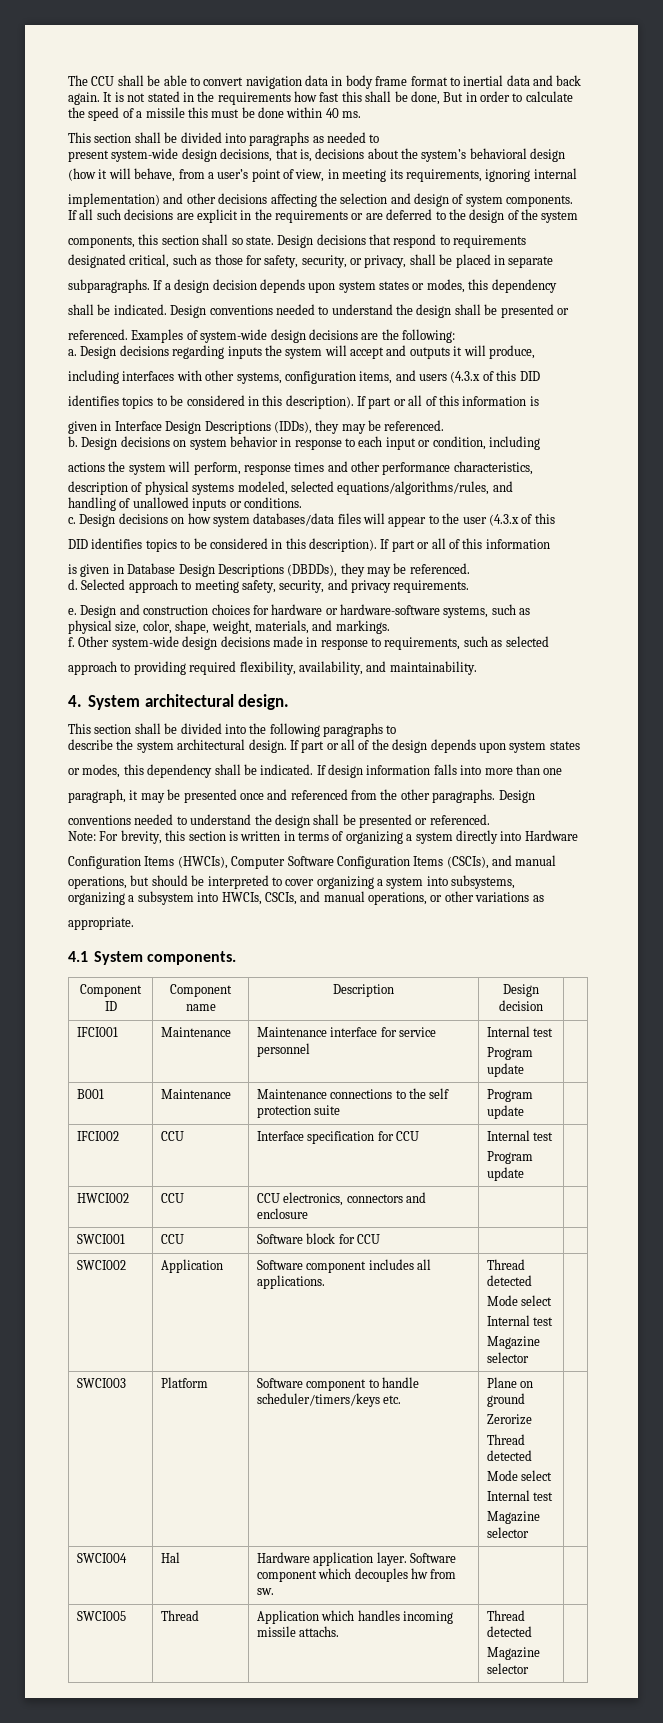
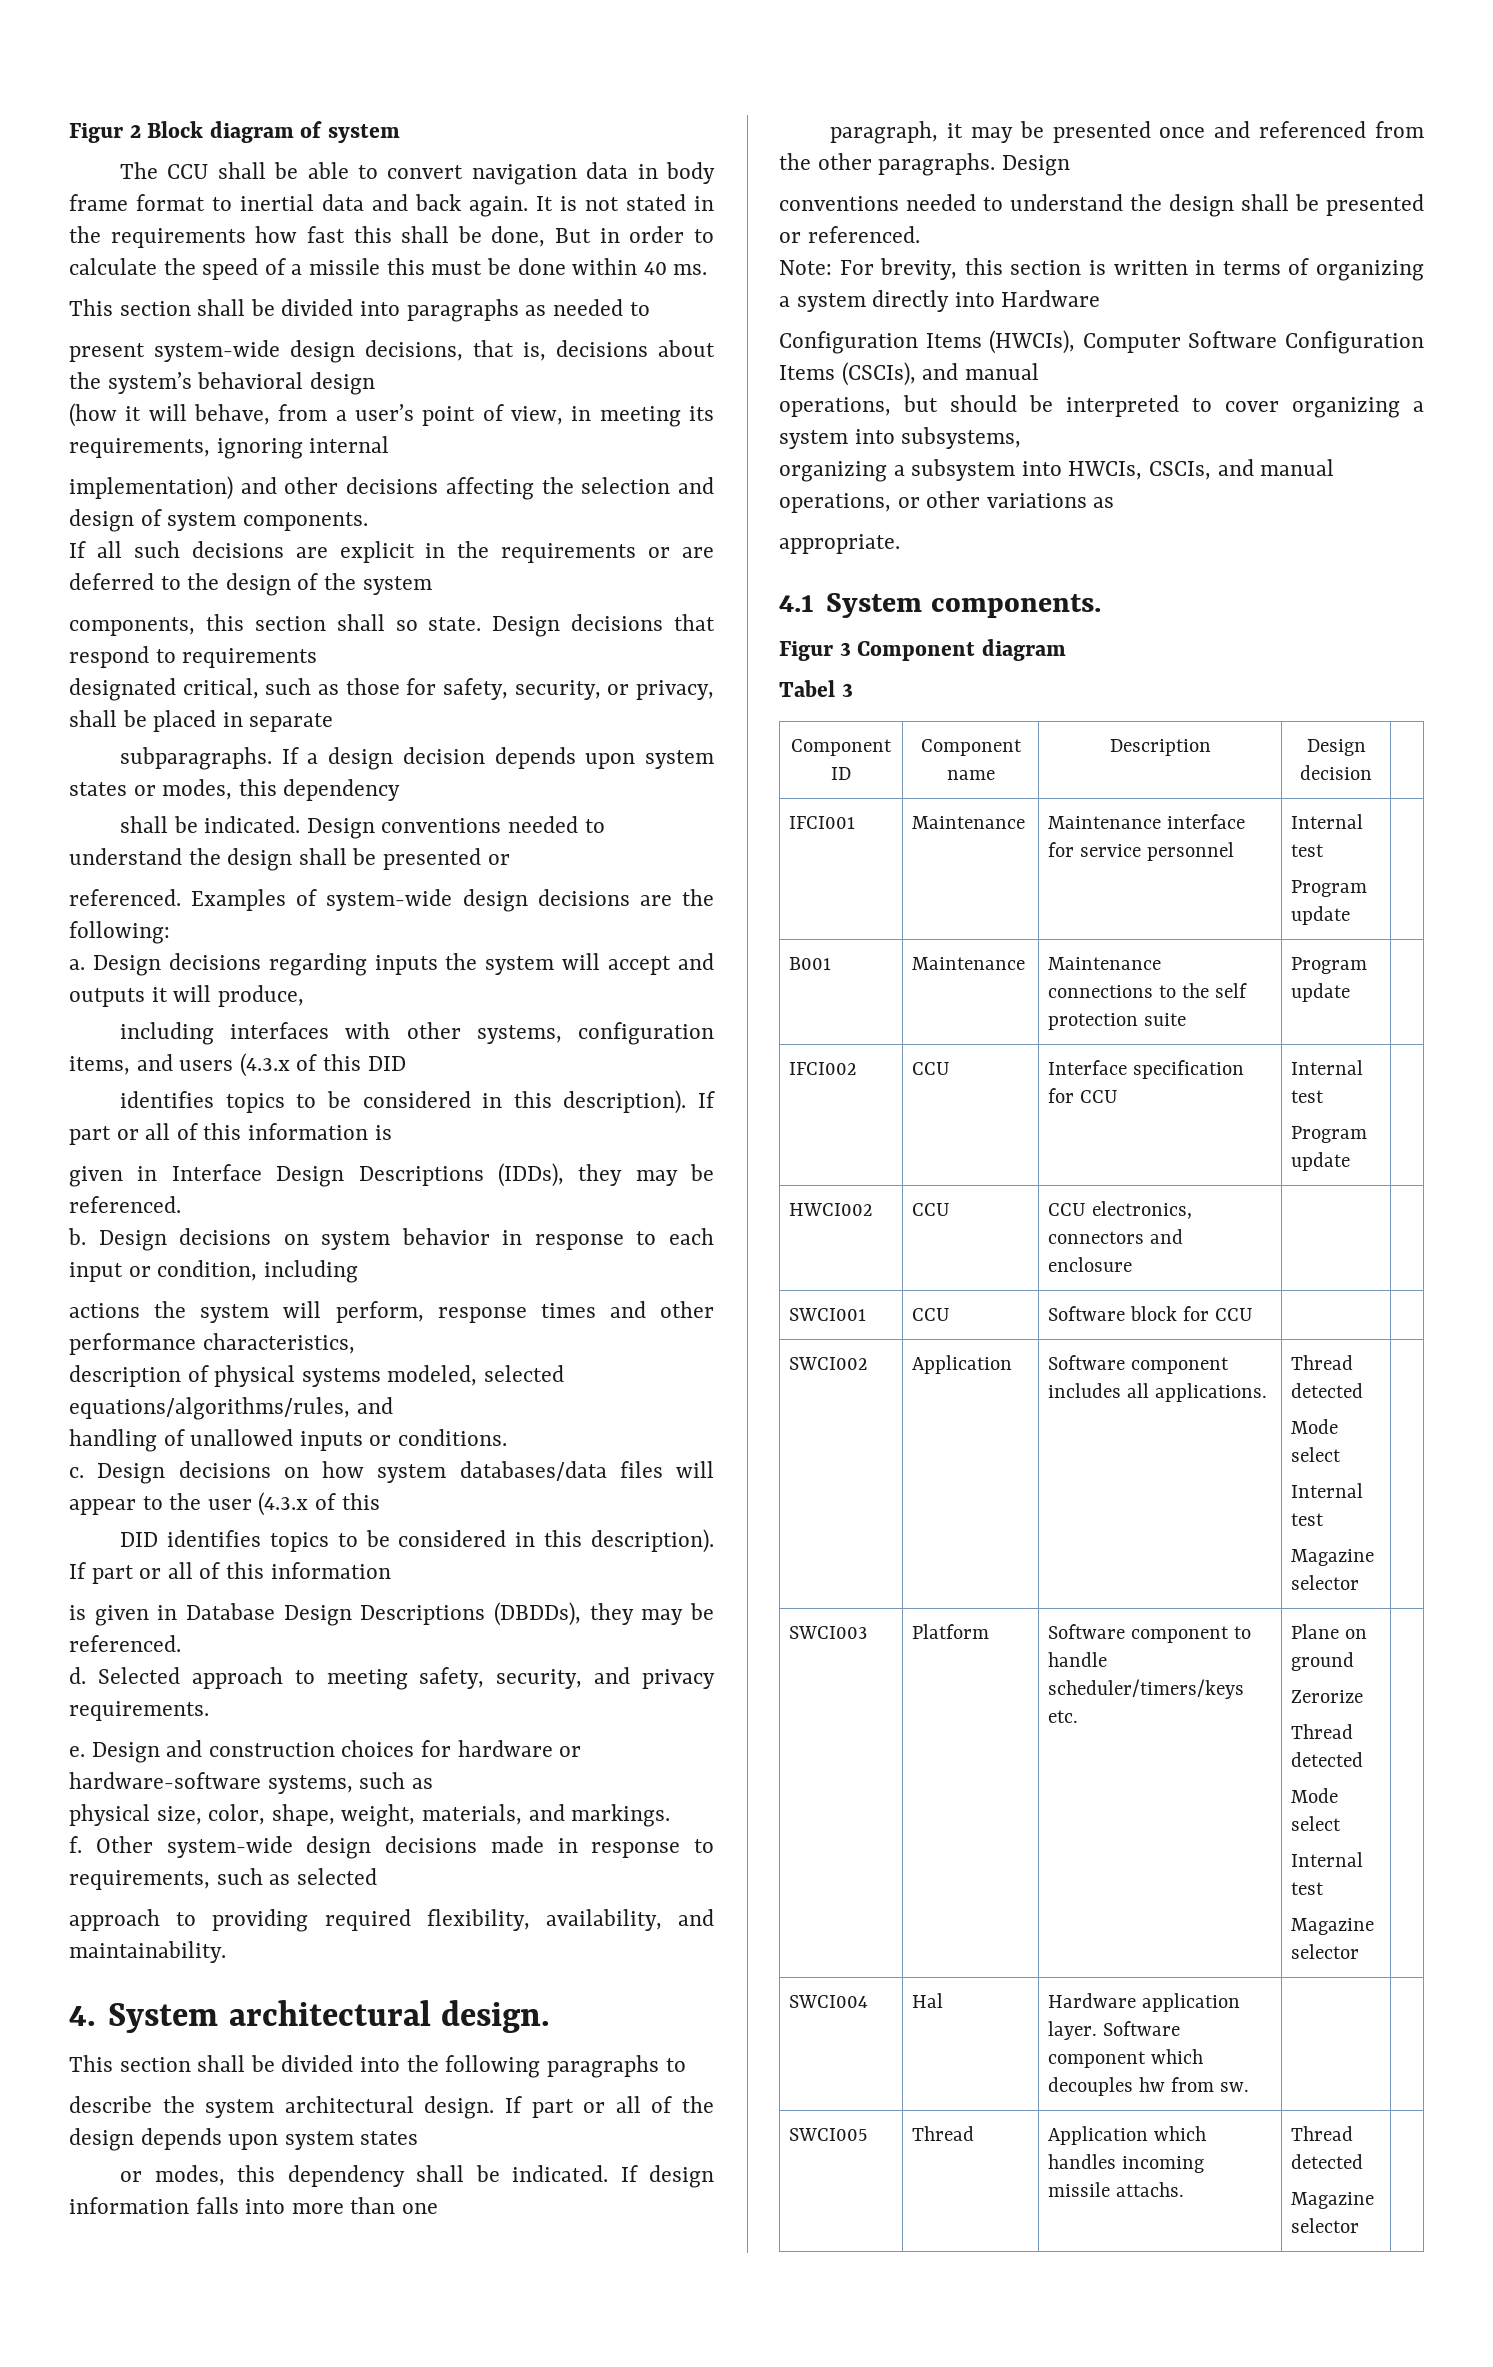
+ Figur 2 Block diagram of system
+ Figur 3 Component diagram
+ Tabel 3

